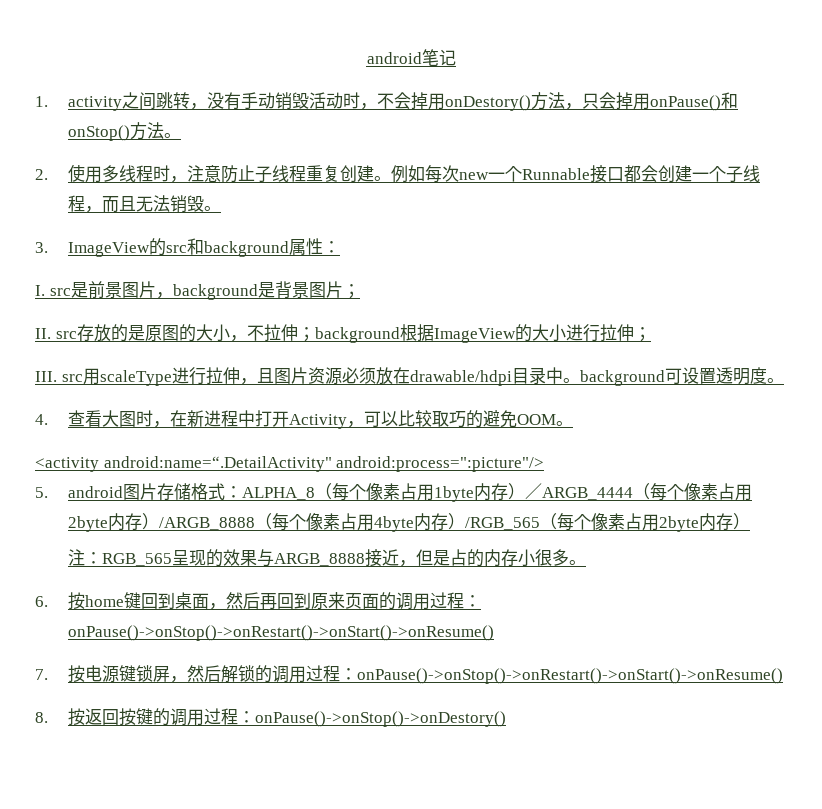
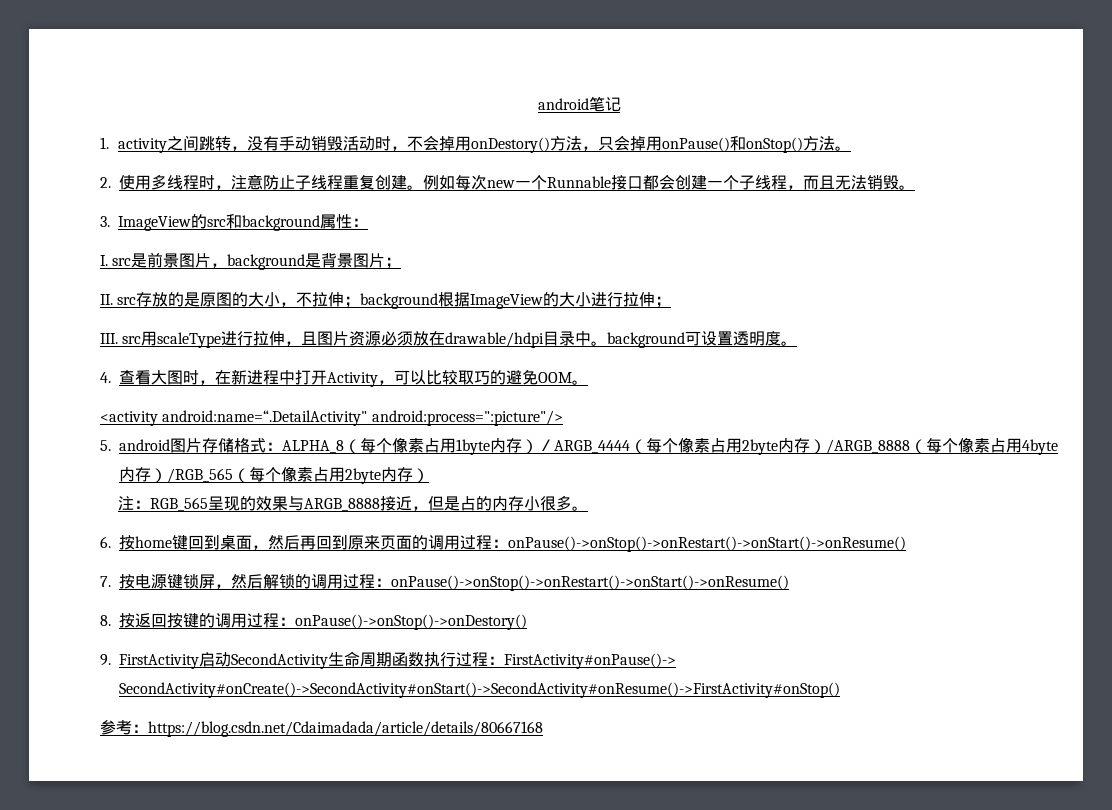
+ 9. FirstActivity启动SecondActivity生命周期函数执行过程：FirstActivity#onPause()-> SecondActivity#onCreate()->SecondActivity#onStart()->SecondActivity#onResume()->FirstActivity#onStop()
+ 参考：https://blog.csdn.net/Cdaimadada/article/details/80667168

